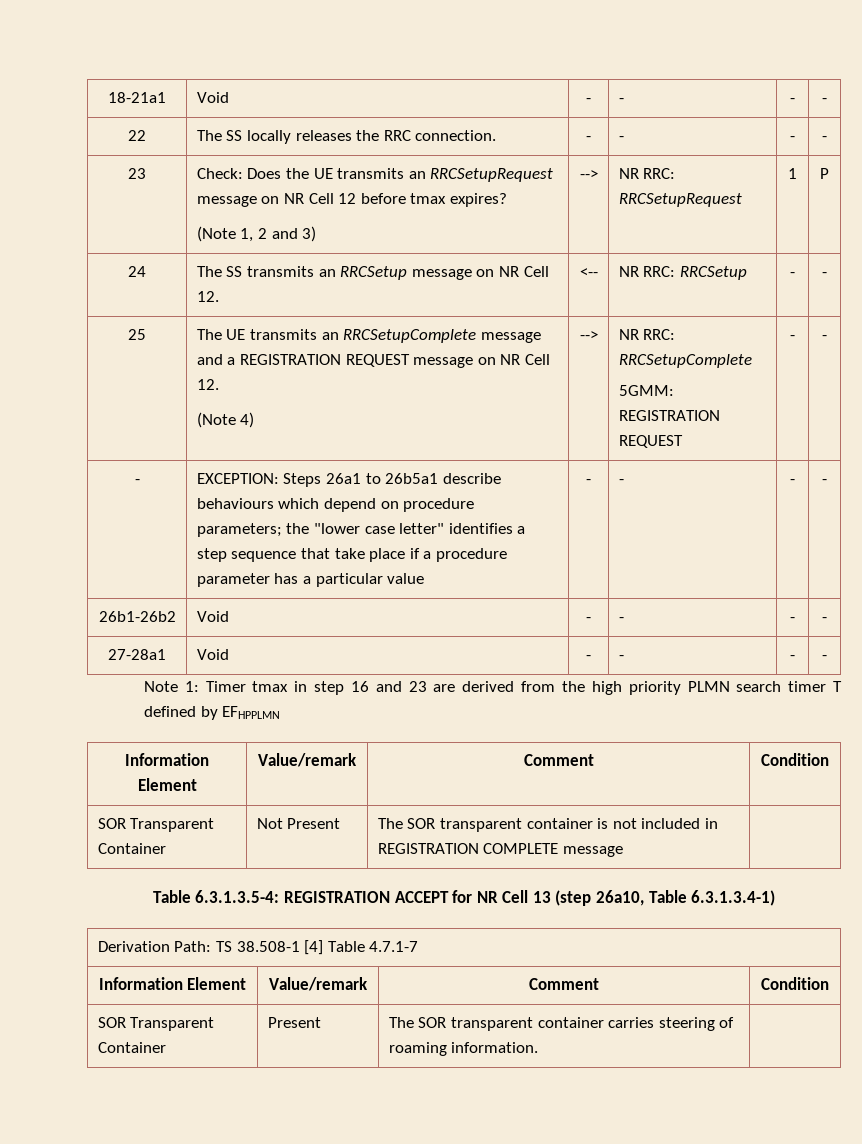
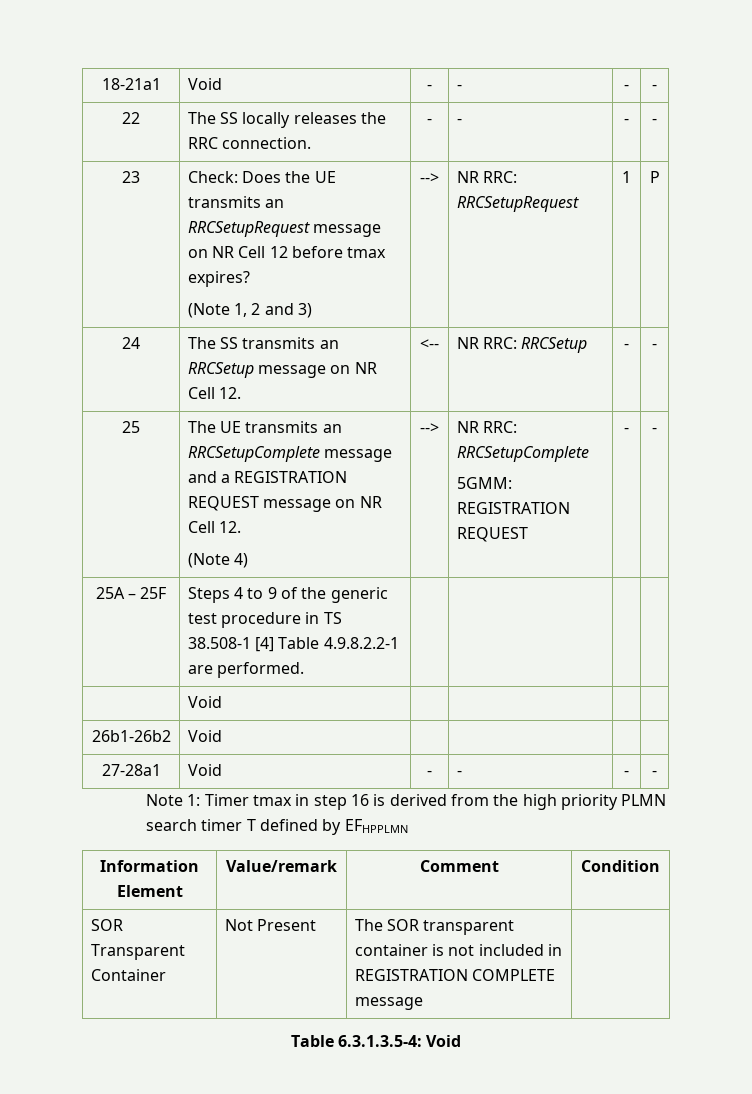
- - | EXCEPTION: Steps 26a1 to 26b5a1 describe behaviours which depend on procedure parameters; the "lower case letter" identifies a step sequence that take place if a procedure parameter has a particular value | - | - | - | -
- 26b1-26b2 | Void | - | - | - | -
+ 25A – 25F | Steps 4 to 9 of the generic test procedure in TS 38.508-1 [4] Table 4.9.8.2.2-1 are performed. | | | |
+ | Void | | | |
+ 26b1-26b2 | Void | | | |
- Note 1: Timer tmax in step 16 and 23 are derived from the high priority PLMN search timer T defined by EFHPPLMN
+ Note 1: Timer tmax in step 16 is derived from the high priority PLMN search timer T defined by EFHPPLMN
- Table 6.3.1.3.5-4: REGISTRATION ACCEPT for NR Cell 13 (step 26a10, Table 6.3.1.3.4-1)
- Derivation Path: TS 38.508-1 [4] Table 4.7.1-7
- Information Element | Value/remark | Comment | Condition
- SOR Transparent Container | Present | The SOR transparent container carries steering of roaming information. |
+ Table 6.3.1.3.5-4: Void

